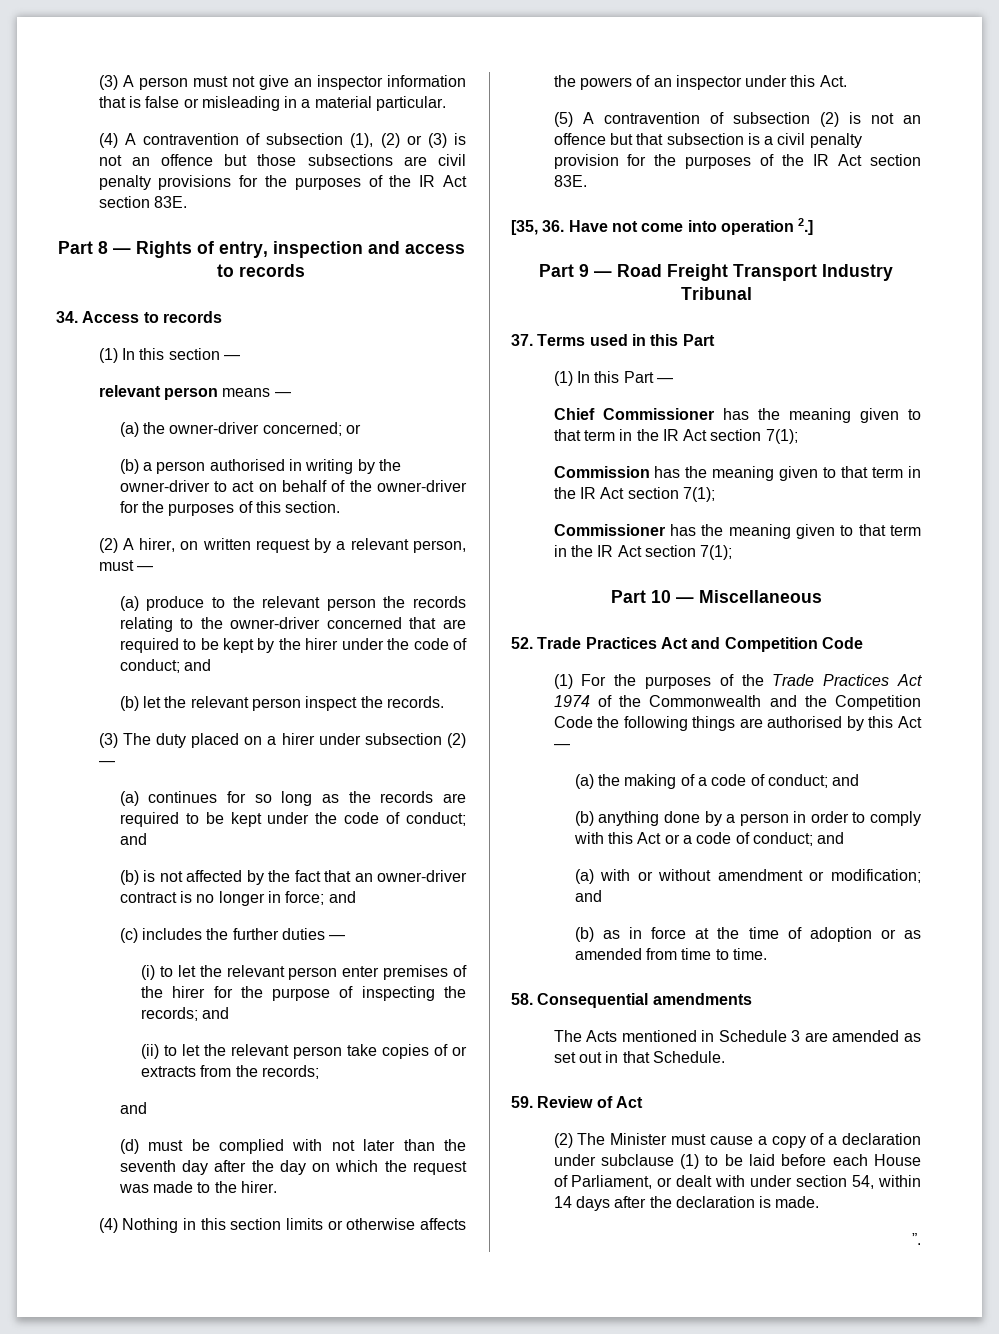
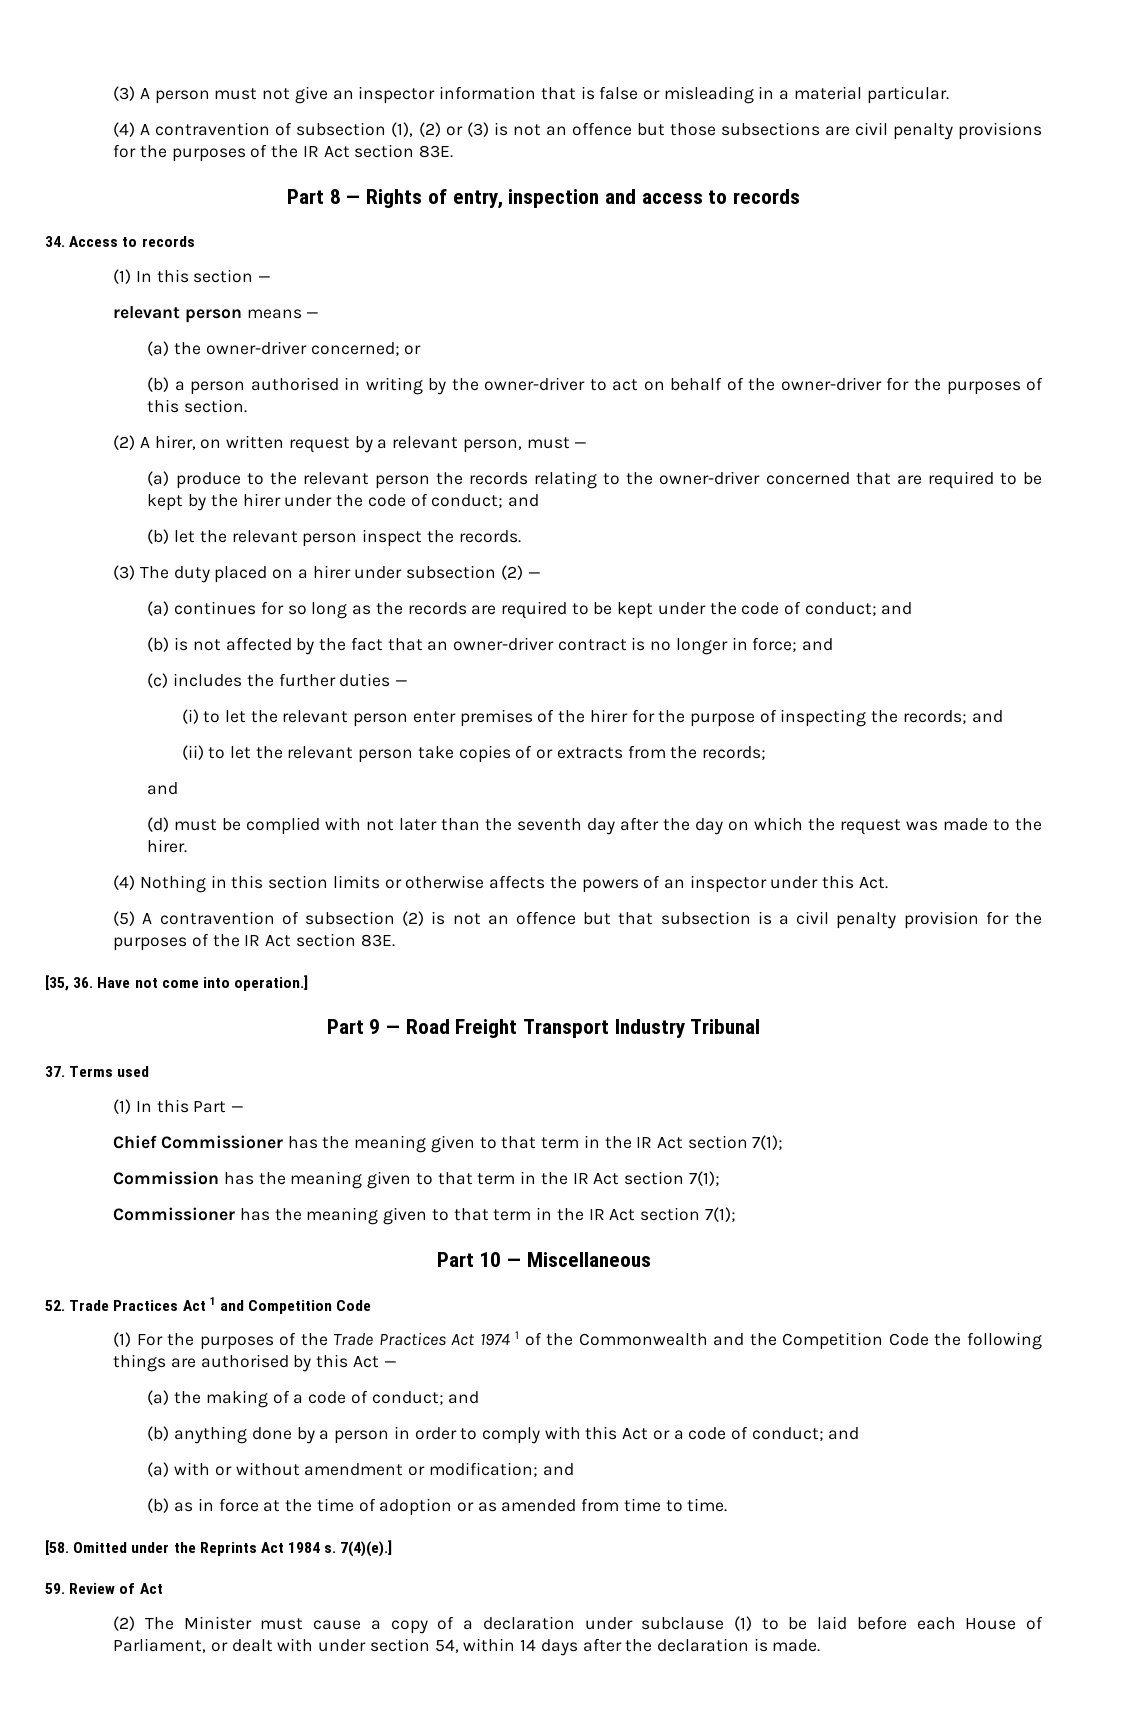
- [35, 36. Have not come into operation 2.]
+ [35, 36. Have not come into operation.]
- 37. Terms used in this Part
+ 37. Terms used
- 52. Trade Practices Act and Competition Code
+ 52. Trade Practices Act 1 and Competition Code
- (1) For the purposes of the Trade Practices Act 1974 of the Commonwealth and the Competition Code the following things are authorised by this Act —
+ (1) For the purposes of the Trade Practices Act 1974 1 of the Commonwealth and the Competition Code the following things are authorised by this Act —
- 58. Consequential amendments
- The Acts mentioned in Schedule 3 are amended as set out in that Schedule.
+ [58. Omitted under the Reprints Act 1984 s. 7(4)(e).]
- ”.

